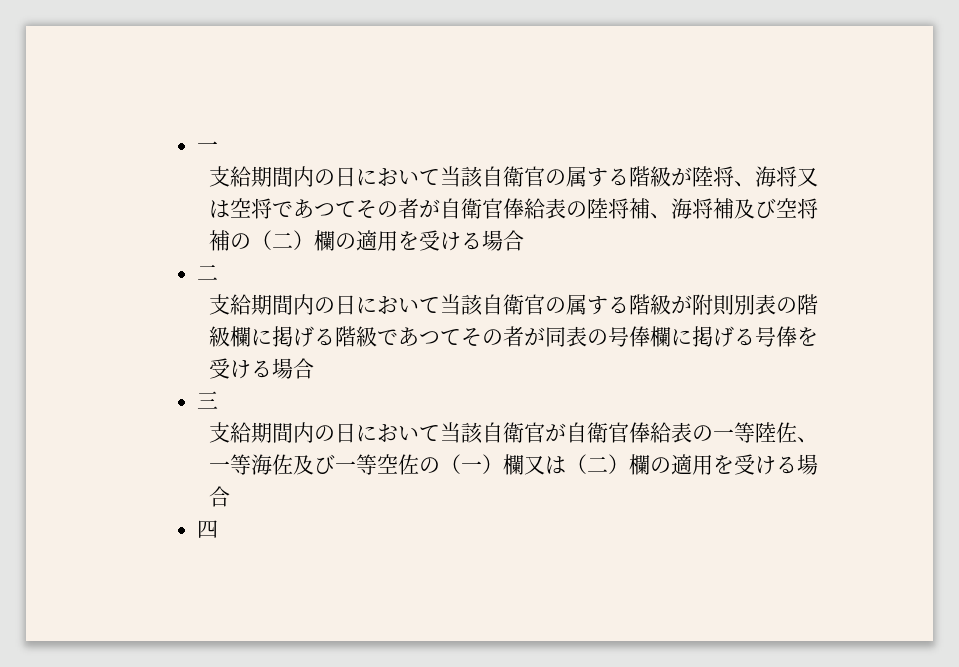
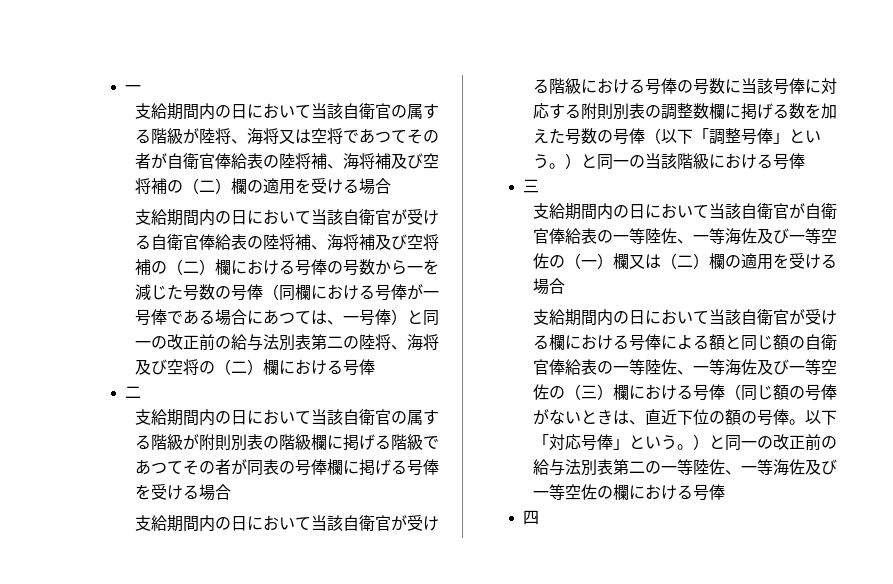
+ 支給期間内の日において当該自衛官が受ける自衛官俸給表の陸将補、海将補及び空将補の（二）欄における号俸の号数から一を減じた号数の号俸（同欄における号俸が一号俸である場合にあつては、一号俸）と同一の改正前の給与法別表第二の陸将、海将及び空将の（二）欄における号俸
+ 支給期間内の日において当該自衛官が受ける階級における号俸の号数に当該号俸に対応する附則別表の調整数欄に掲げる数を加えた号数の号俸（以下「調整号俸」という。）と同一の当該階級における号俸
+ 支給期間内の日において当該自衛官が受ける欄における号俸による額と同じ額の自衛官俸給表の一等陸佐、一等海佐及び一等空佐の（三）欄における号俸（同じ額の号俸がないときは、直近下位の額の号俸。以下「対応号俸」という。）と同一の改正前の給与法別表第二の一等陸佐、一等海佐及び一等空佐の欄における号俸

